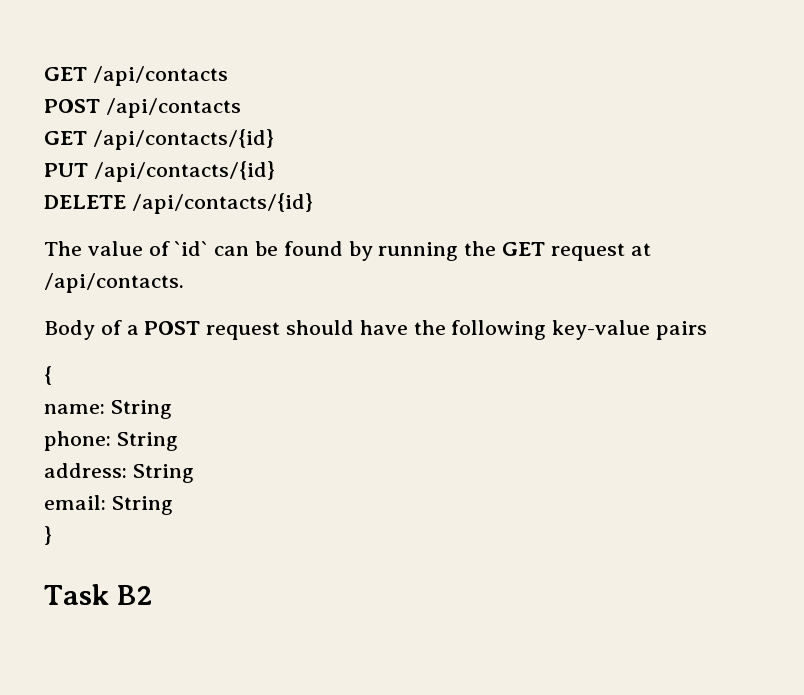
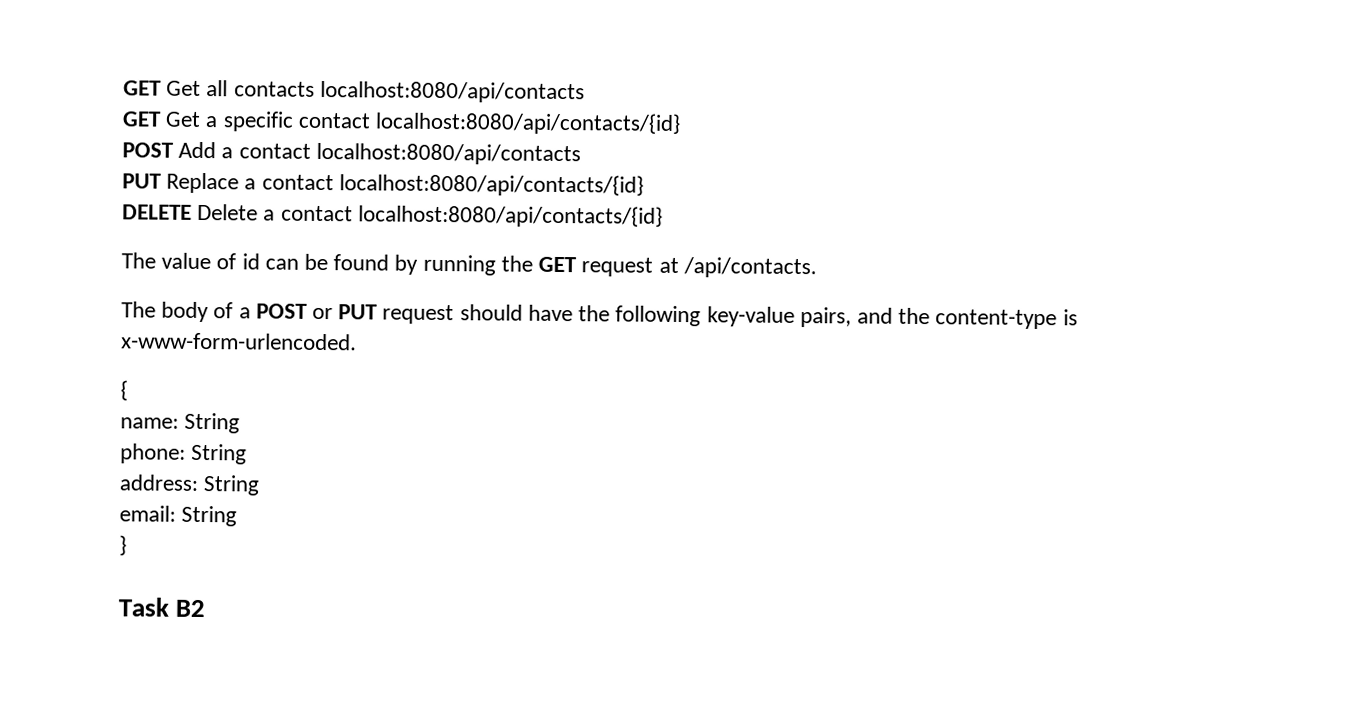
- GET /api/contacts
- POST /api/contacts
- GET /api/contacts/{id}
- PUT /api/contacts/{id}
- DELETE /api/contacts/{id}
+ GET Get all contacts localhost:8080/api/contacts
+ GET Get a specific contact localhost:8080/api/contacts/{id}
+ POST Add a contact localhost:8080/api/contacts
+ PUT Replace a contact localhost:8080/api/contacts/{id}
+ DELETE Delete a contact localhost:8080/api/contacts/{id}
- The value of `id` can be found by running the GET request at /api/contacts.
+ The value of id can be found by running the GET request at /api/contacts.
- Body of a POST request should have the following key-value pairs
+ The body of a POST or PUT request should have the following key-value pairs, and the content-type is x-www-form-urlencoded.

